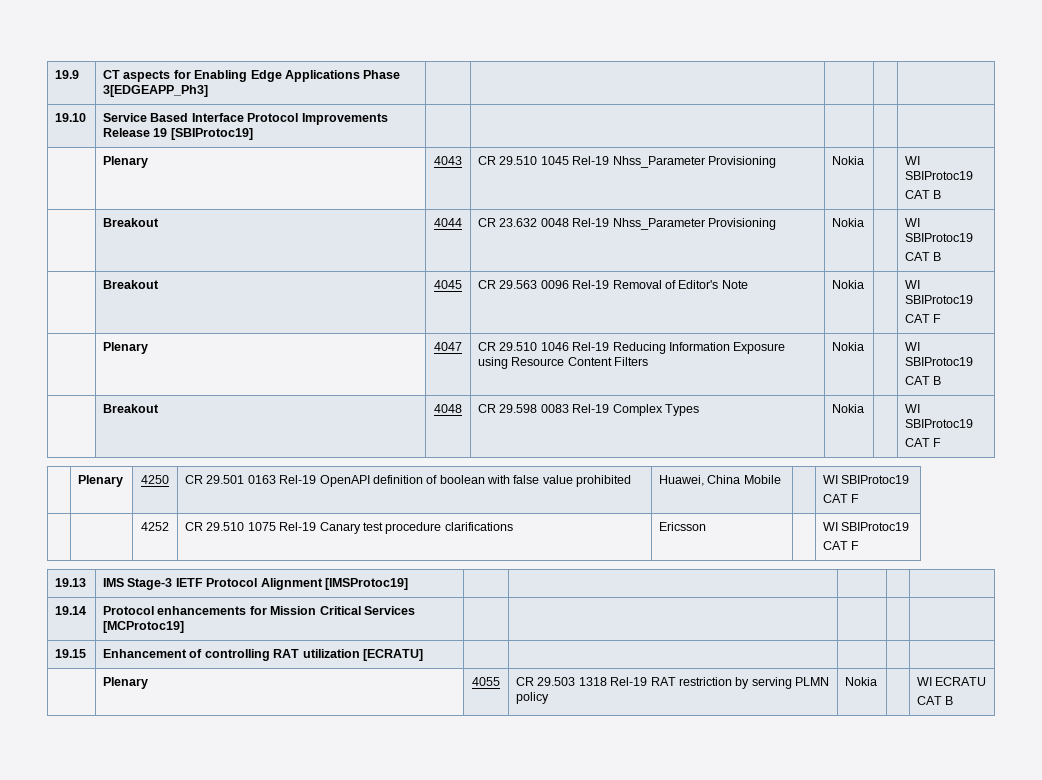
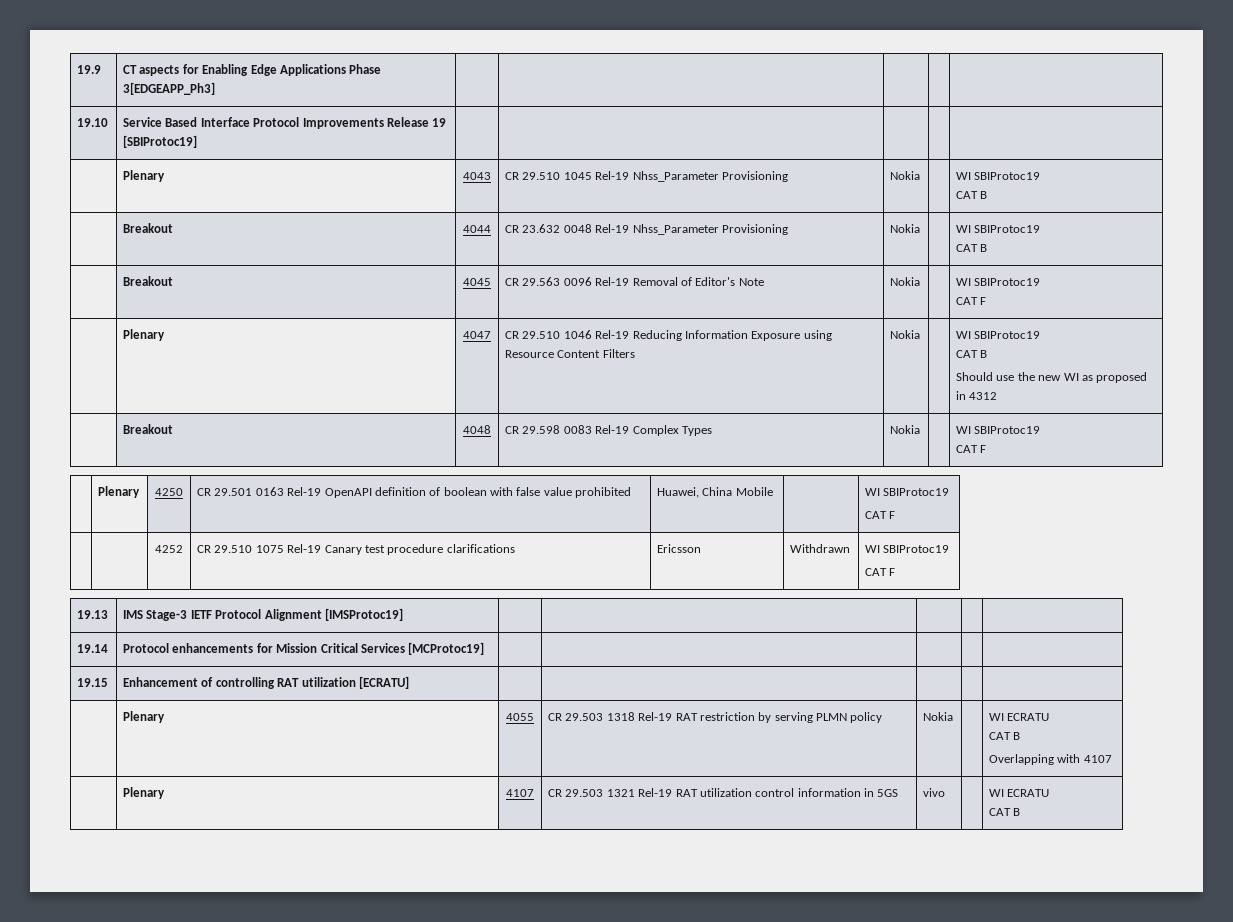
  | Plenary | 4047 | CR 29.510 1046 Rel-19 Reducing Information Exposure using Resource Content Filters | Nokia | | WI SBIProtoc19
  CAT B
+ Should use the new WI as proposed in 4312
- | | 4252 | CR 29.510 1075 Rel-19 Canary test procedure clarifications | Ericsson | | WI SBIProtoc19
+ | | 4252 | CR 29.510 1075 Rel-19 Canary test procedure clarifications | Ericsson | Withdrawn | WI SBIProtoc19
  | Plenary | 4055 | CR 29.503 1318 Rel-19 RAT restriction by serving PLMN policy | Nokia | | WI ECRATU
+ CAT B
+ Overlapping with 4107
+ | Plenary | 4107 | CR 29.503 1321 Rel-19 RAT utilization control information in 5GS | vivo | | WI ECRATU

